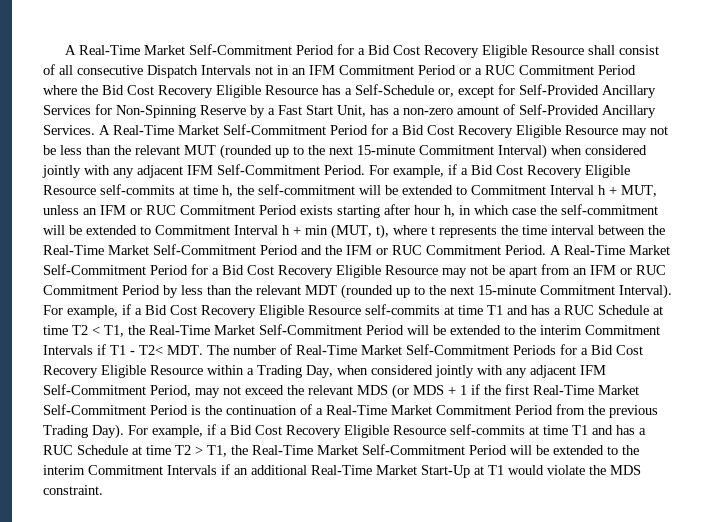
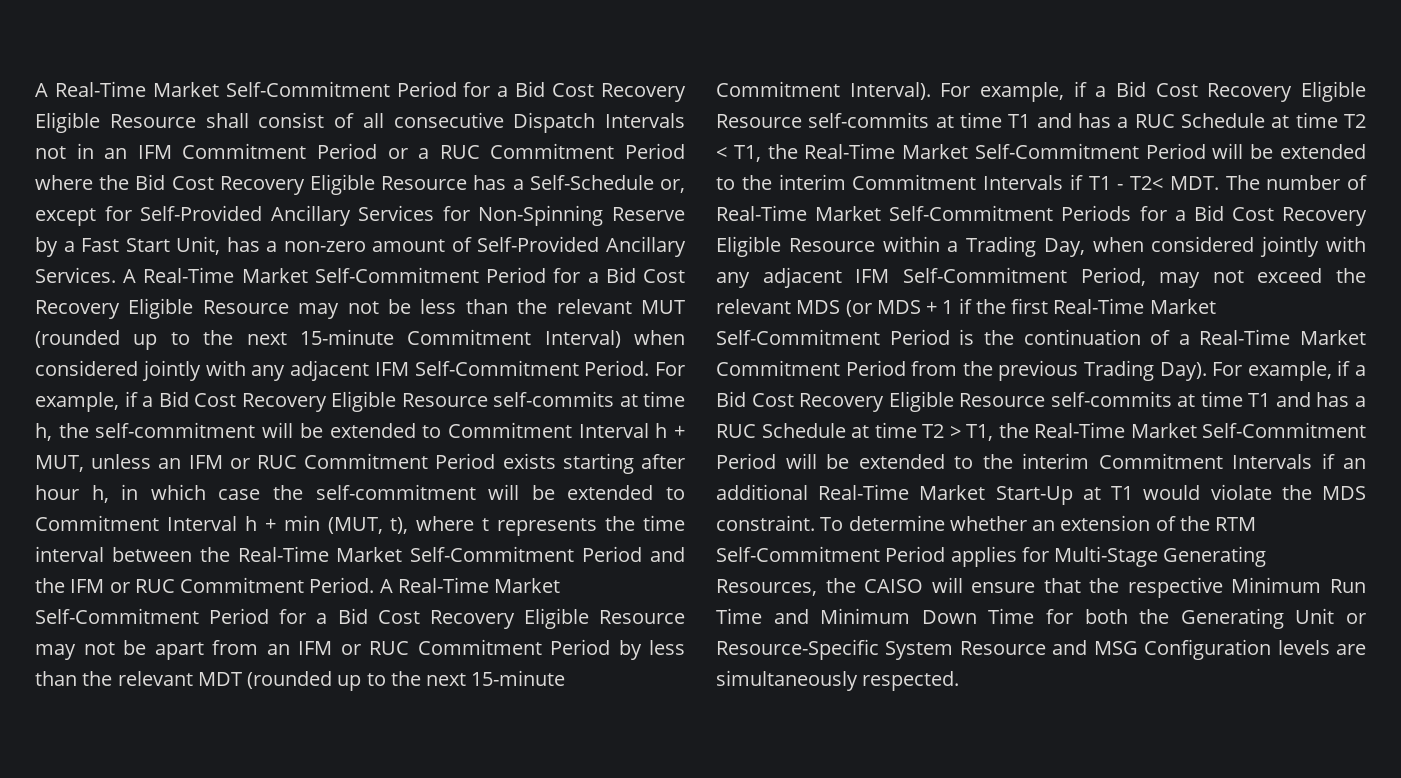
+ To determine whether an extension of the RTM Self-Commitment Period applies for Multi-Stage Generating Resources, the CAISO will ensure that the respective Minimum Run Time and Minimum Down Time for both the Generating Unit or Resource-Specific System Resource and MSG Configuration levels are simultaneously respected.

